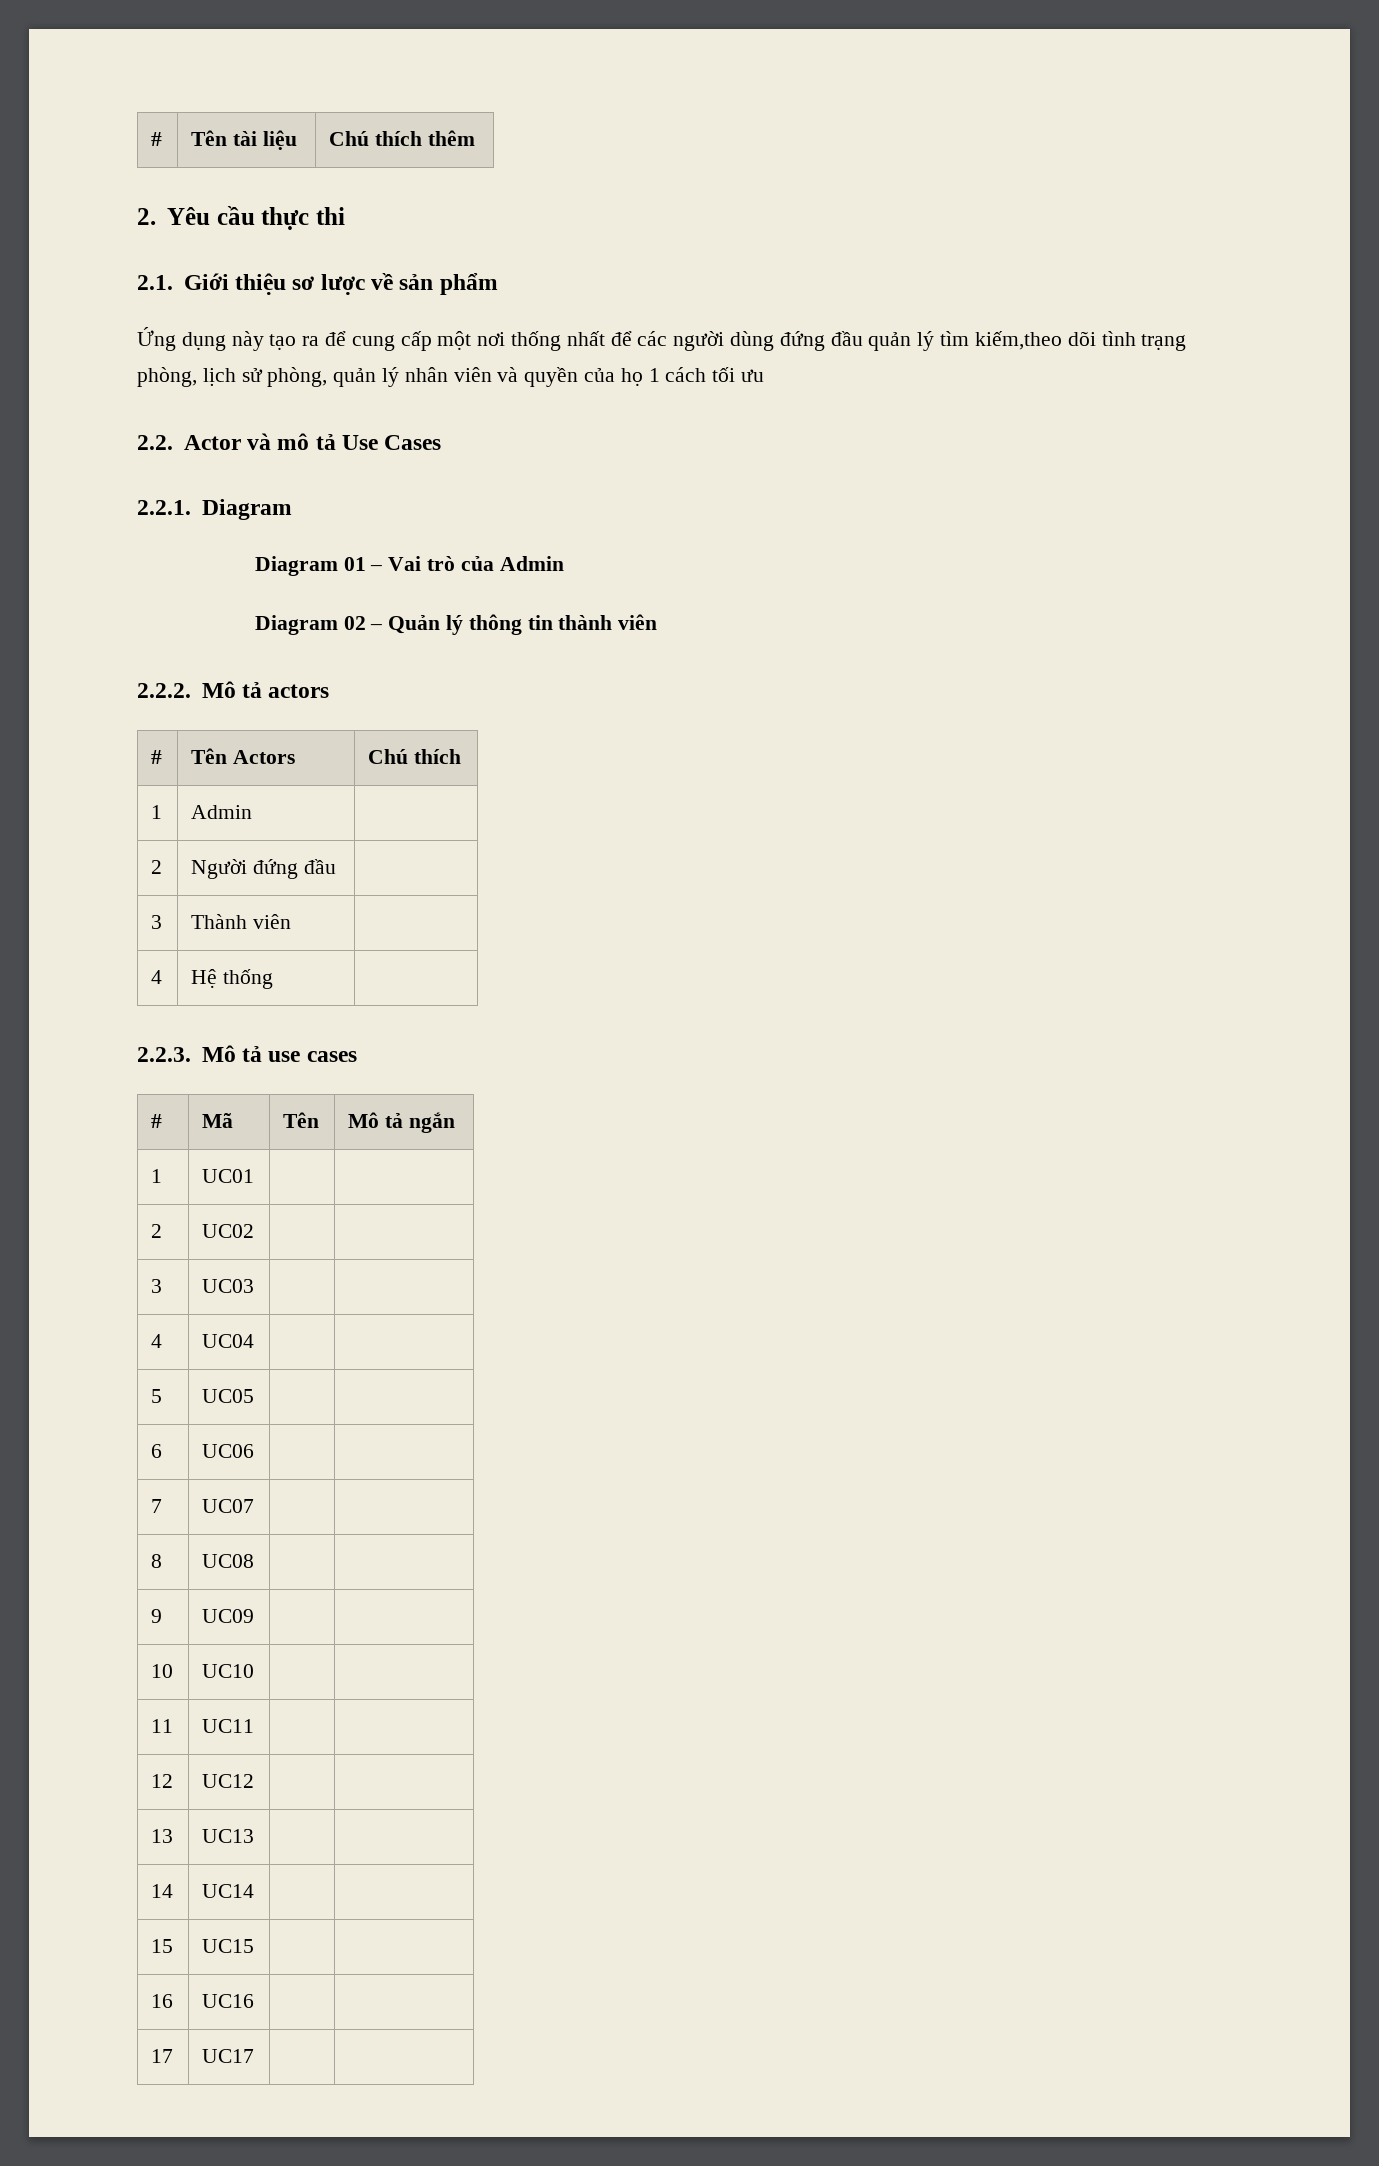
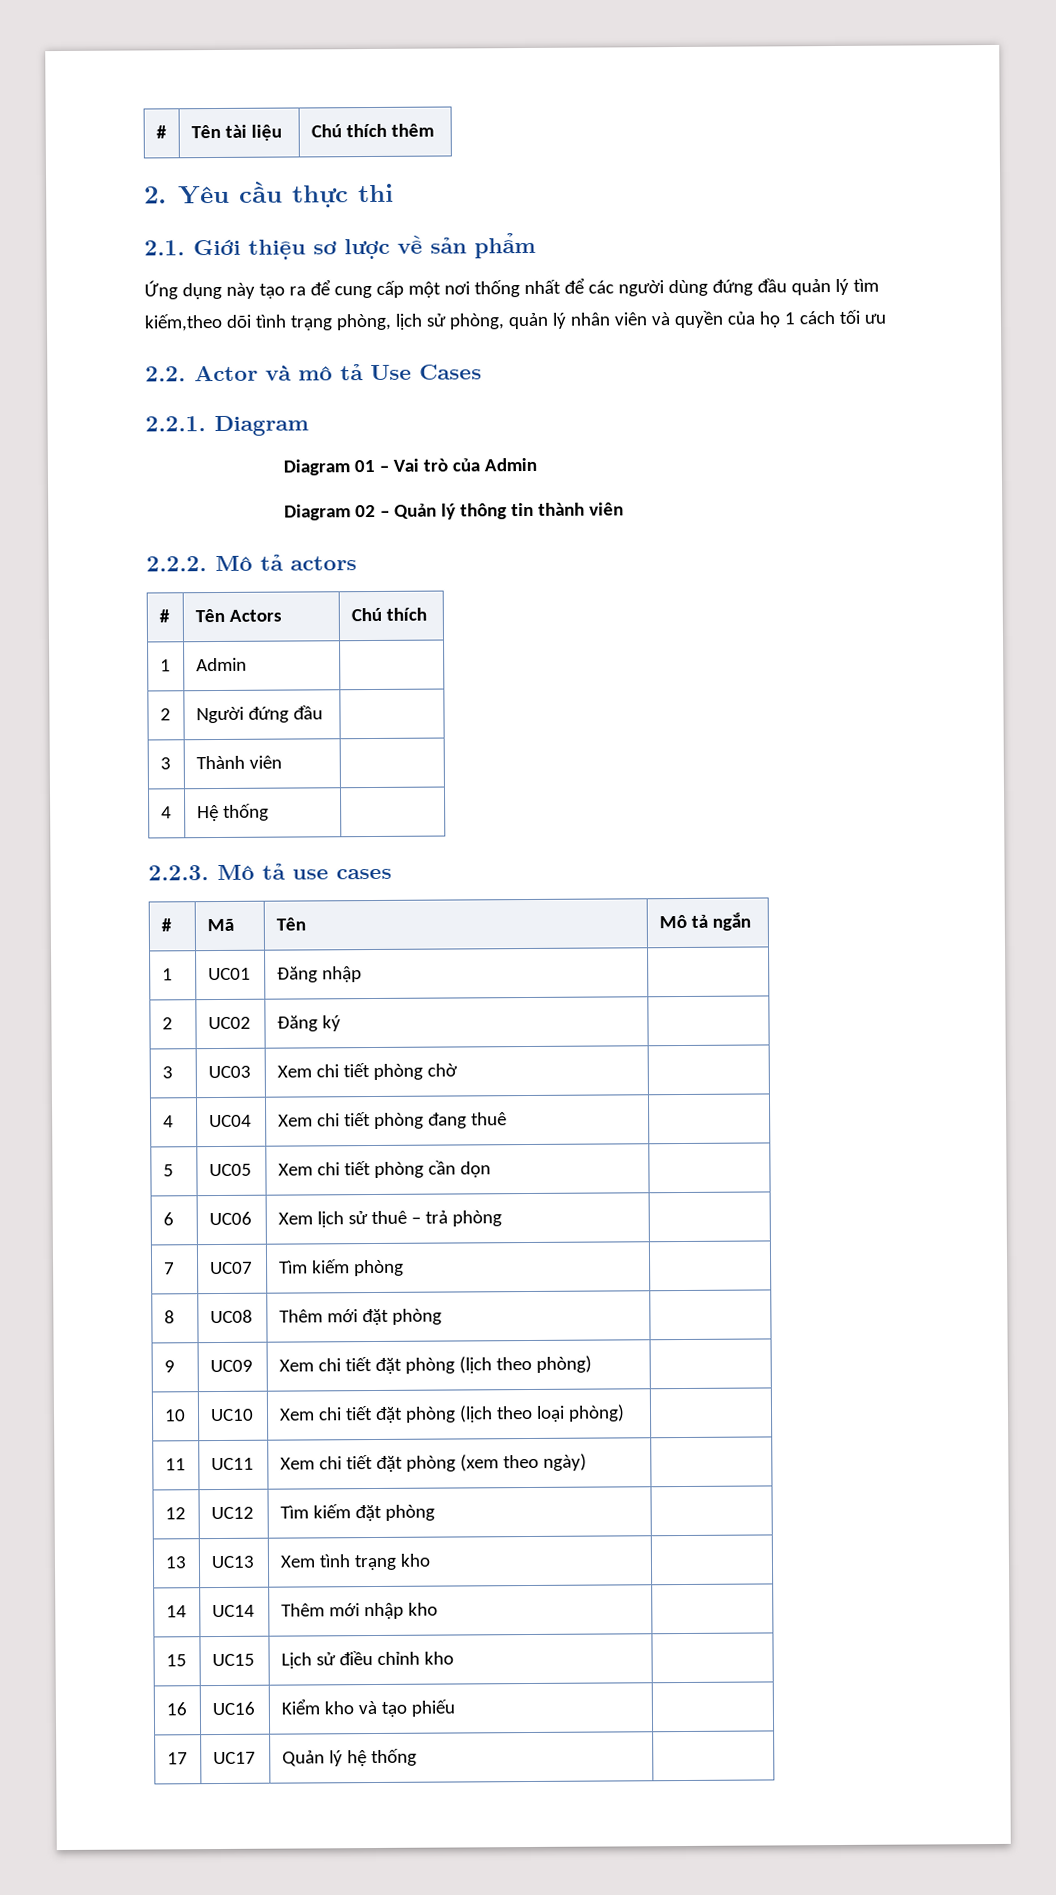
- 1 | UC01 | |
+ 1 | UC01 | Đăng nhập |
- 2 | UC02 | |
+ 2 | UC02 | Đăng ký |
- 3 | UC03 | |
- 4 | UC04 | |
- 5 | UC05 | |
- 6 | UC06 | |
+ 3 | UC03 | Xem chi tiết phòng chờ |
+ 4 | UC04 | Xem chi tiết phòng đang thuê |
+ 5 | UC05 | Xem chi tiết phòng cần dọn |
+ 6 | UC06 | Xem lịch sử thuê – trả phòng |
- 7 | UC07 | |
+ 7 | UC07 | Tìm kiếm phòng |
- 8 | UC08 | |
- 9 | UC09 | |
- 10 | UC10 | |
- 11 | UC11 | |
- 12 | UC12 | |
- 13 | UC13 | |
- 14 | UC14 | |
- 15 | UC15 | |
- 16 | UC16 | |
- 17 | UC17 | |
+ 8 | UC08 | Thêm mới đặt phòng |
+ 9 | UC09 | Xem chi tiết đặt phòng (lịch theo phòng) |
+ 10 | UC10 | Xem chi tiết đặt phòng (lịch theo loại phòng) |
+ 11 | UC11 | Xem chi tiết đặt phòng (xem theo ngày) |
+ 12 | UC12 | Tìm kiếm đặt phòng |
+ 13 | UC13 | Xem tình trạng kho |
+ 14 | UC14 | Thêm mới nhập kho |
+ 15 | UC15 | Lịch sử điều chỉnh kho |
+ 16 | UC16 | Kiểm kho và tạo phiếu |
+ 17 | UC17 | Quản lý hệ thống |

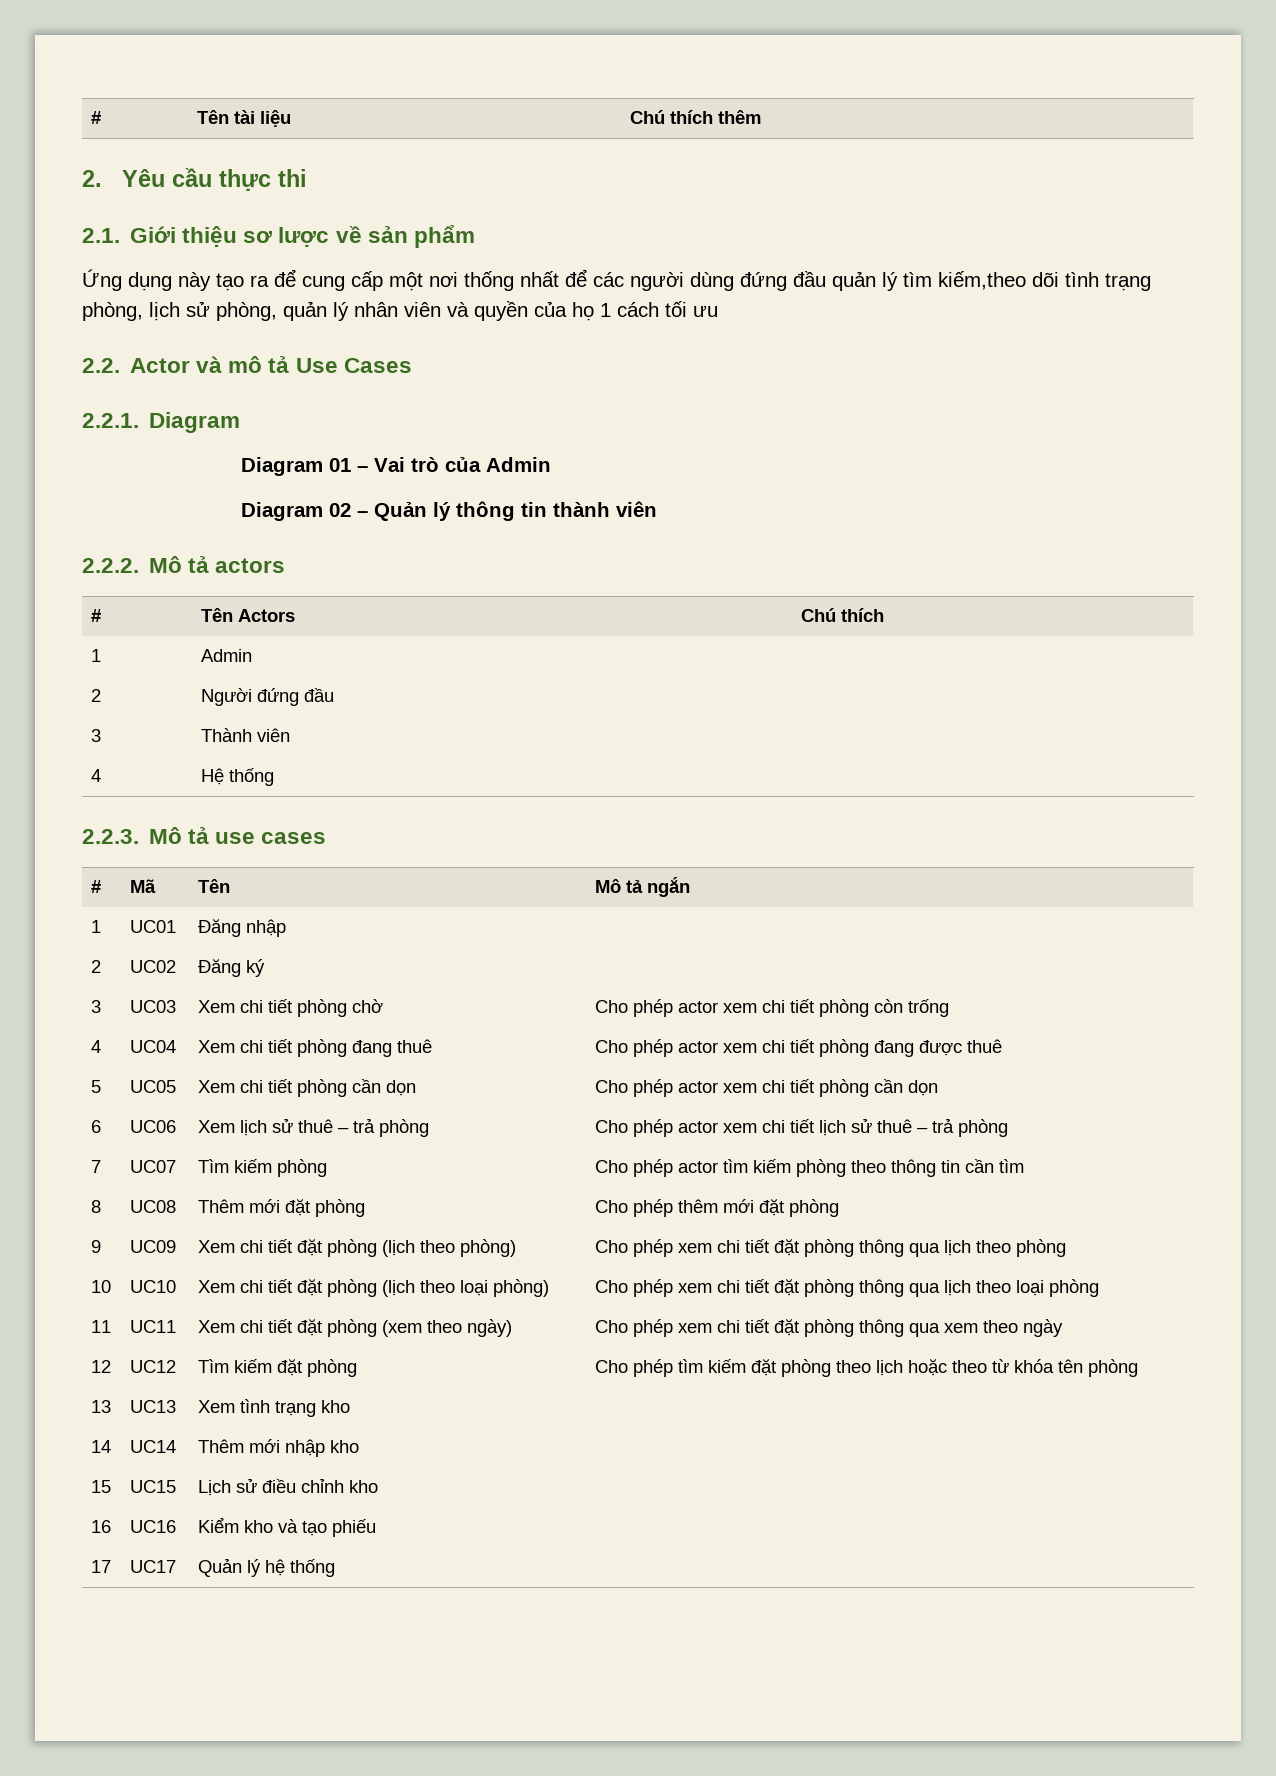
- 3 | UC03 | Xem chi tiết phòng chờ |
+ 3 | UC03 | Xem chi tiết phòng chờ | Cho phép actor xem chi tiết phòng còn trống
- 4 | UC04 | Xem chi tiết phòng đang thuê |
+ 4 | UC04 | Xem chi tiết phòng đang thuê | Cho phép actor xem chi tiết phòng đang được thuê
- 5 | UC05 | Xem chi tiết phòng cần dọn |
+ 5 | UC05 | Xem chi tiết phòng cần dọn | Cho phép actor xem chi tiết phòng cần dọn
- 6 | UC06 | Xem lịch sử thuê – trả phòng |
+ 6 | UC06 | Xem lịch sử thuê – trả phòng | Cho phép actor xem chi tiết lịch sử thuê – trả phòng
- 7 | UC07 | Tìm kiếm phòng |
+ 7 | UC07 | Tìm kiếm phòng | Cho phép actor tìm kiếm phòng theo thông tin cần tìm
- 8 | UC08 | Thêm mới đặt phòng |
+ 8 | UC08 | Thêm mới đặt phòng | Cho phép thêm mới đặt phòng
- 9 | UC09 | Xem chi tiết đặt phòng (lịch theo phòng) |
+ 9 | UC09 | Xem chi tiết đặt phòng (lịch theo phòng) | Cho phép xem chi tiết đặt phòng thông qua lịch theo phòng
- 10 | UC10 | Xem chi tiết đặt phòng (lịch theo loại phòng) |
+ 10 | UC10 | Xem chi tiết đặt phòng (lịch theo loại phòng) | Cho phép xem chi tiết đặt phòng thông qua lịch theo loại phòng
- 11 | UC11 | Xem chi tiết đặt phòng (xem theo ngày) |
+ 11 | UC11 | Xem chi tiết đặt phòng (xem theo ngày) | Cho phép xem chi tiết đặt phòng thông qua xem theo ngày
- 12 | UC12 | Tìm kiếm đặt phòng |
+ 12 | UC12 | Tìm kiếm đặt phòng | Cho phép tìm kiếm đặt phòng theo lịch hoặc theo từ khóa tên phòng

